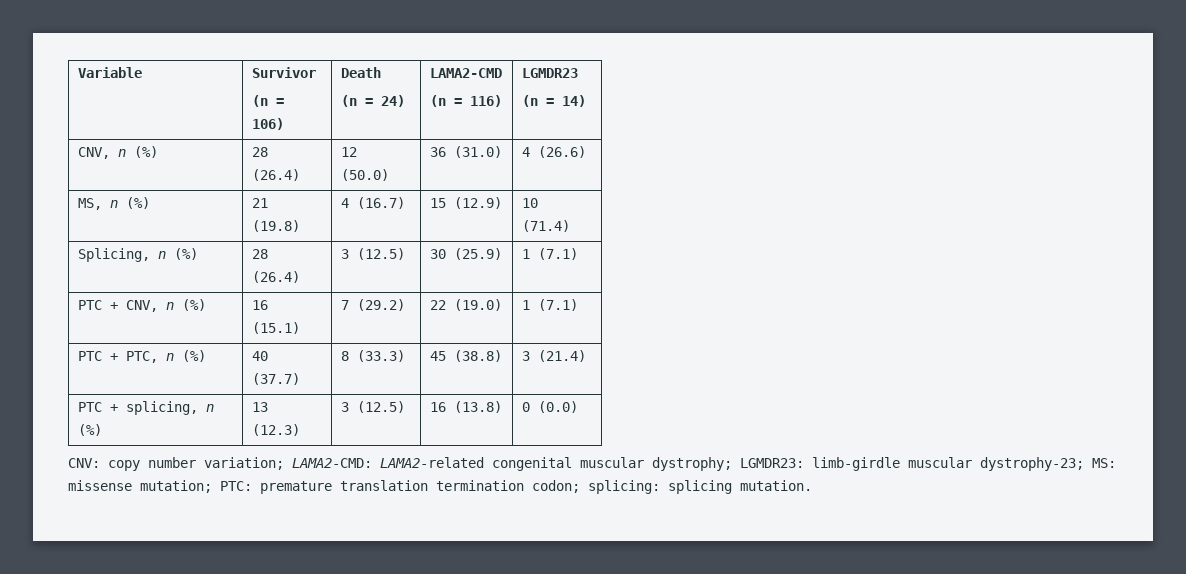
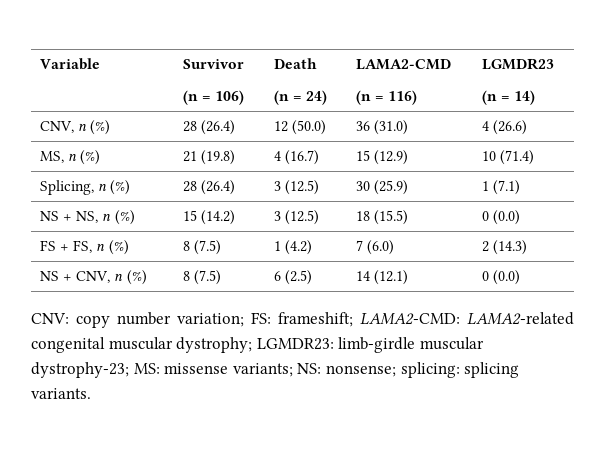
- PTC + CNV, n (%) | 16 (15.1) | 7 (29.2) | 22 (19.0) | 1 (7.1)
- PTC + PTC, n (%) | 40 (37.7) | 8 (33.3) | 45 (38.8) | 3 (21.4)
- PTC + splicing, n (%) | 13 (12.3) | 3 (12.5) | 16 (13.8) | 0 (0.0)
+ NS + NS, n (%) | 15 (14.2) | 3 (12.5) | 18 (15.5) | 0 (0.0)
+ FS + FS, n (%) | 8 (7.5) | 1 (4.2) | 7 (6.0) | 2 (14.3)
+ NS + CNV, n (%) | 8 (7.5) | 6 (2.5) | 14 (12.1) | 0 (0.0)
- CNV: copy number variation; LAMA2-CMD: LAMA2-related congenital muscular dystrophy; LGMDR23: limb-girdle muscular dystrophy-23; MS: missense mutation; PTC: premature translation termination codon; splicing: splicing mutation.
+ CNV: copy number variation; FS: frameshift; LAMA2-CMD: LAMA2-related congenital muscular dystrophy; LGMDR23: limb-girdle muscular dystrophy-23; MS: missense variants; NS: nonsense; splicing: splicing variants.

